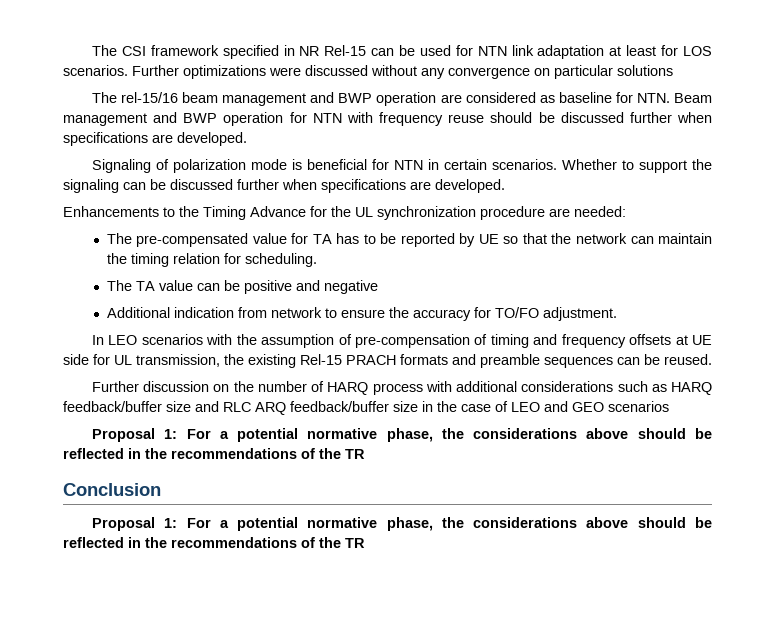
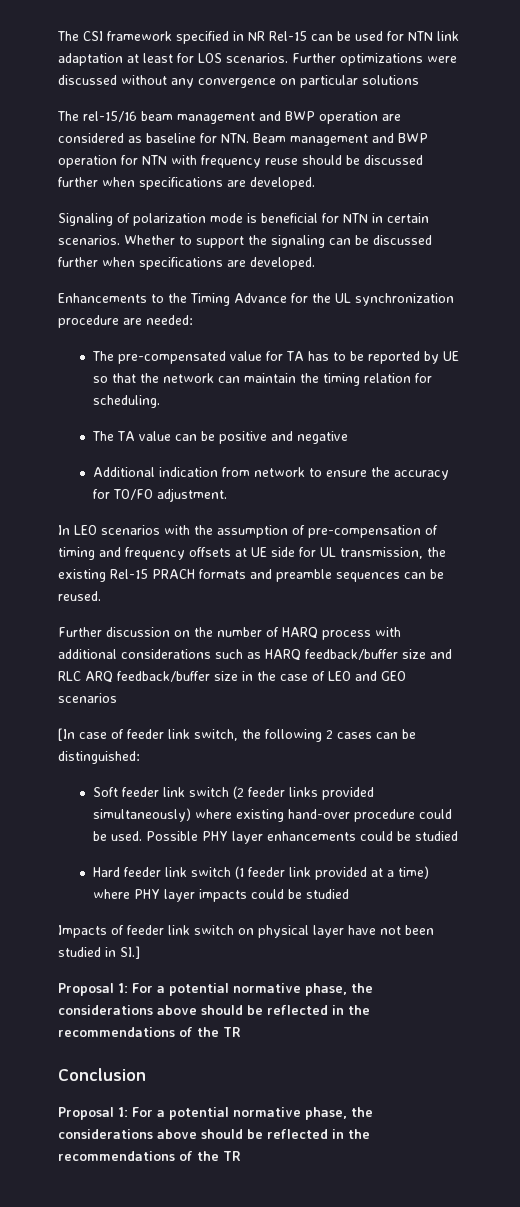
+ [In case of feeder link switch, the following 2 cases can be distinguished:
+ Soft feeder link switch (2 feeder links provided simultaneously) where existing hand-over procedure could be used. Possible PHY layer enhancements could be studied
+ Hard feeder link switch (1 feeder link provided at a time) where PHY layer impacts could be studied
+ Impacts of feeder link switch on physical layer have not been studied in SI.]

